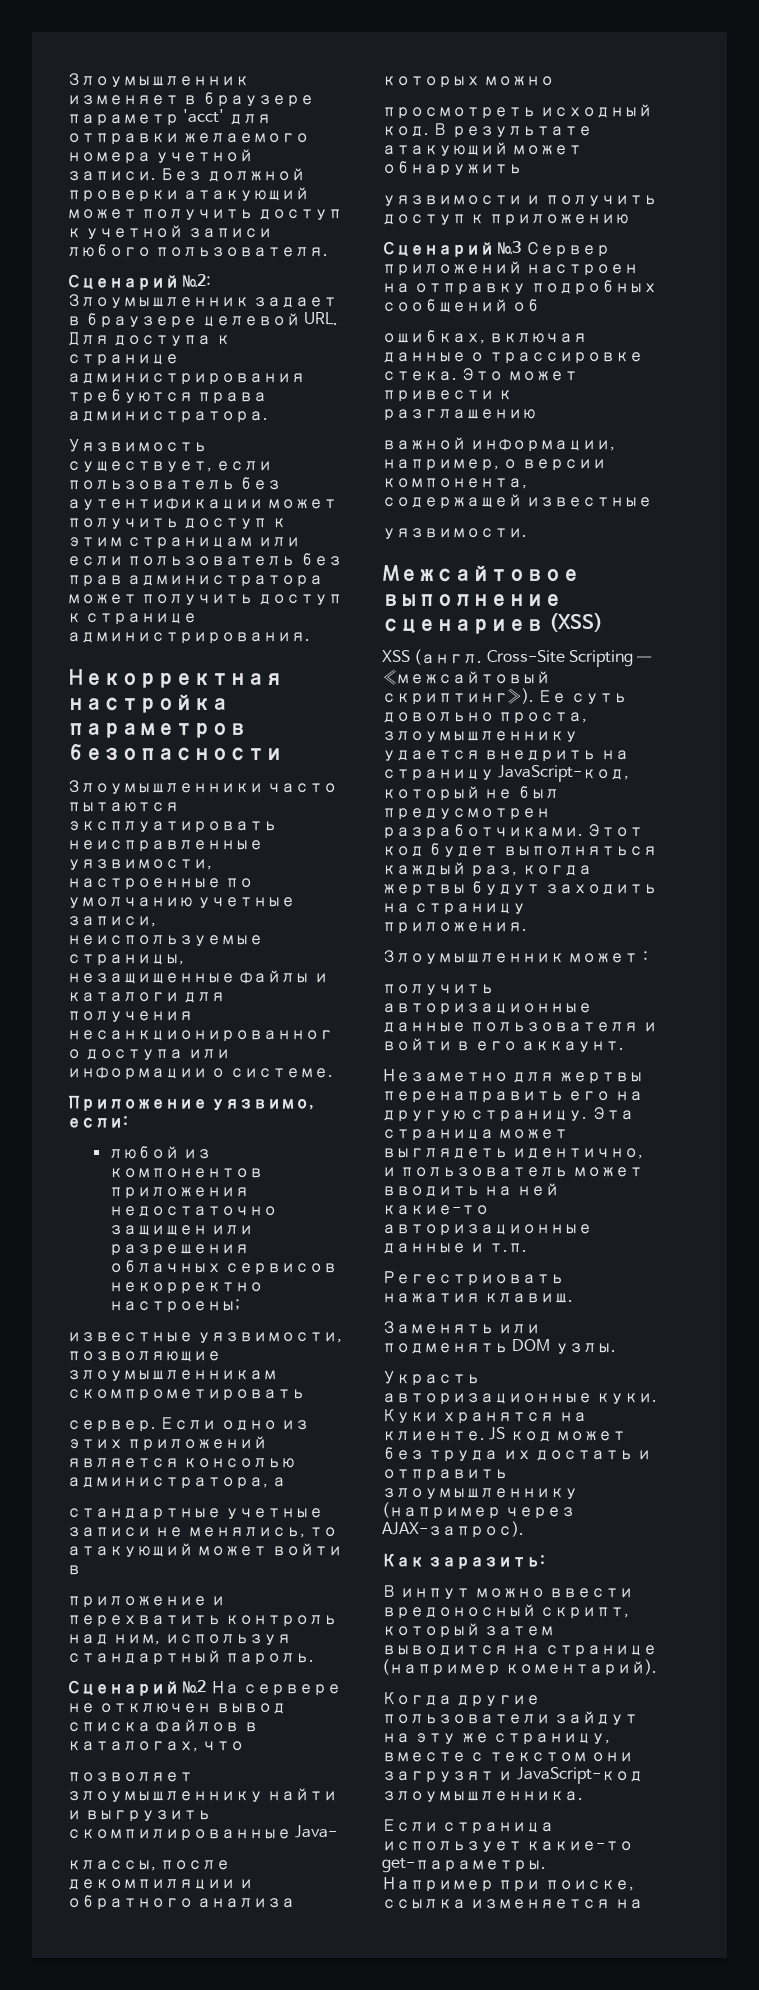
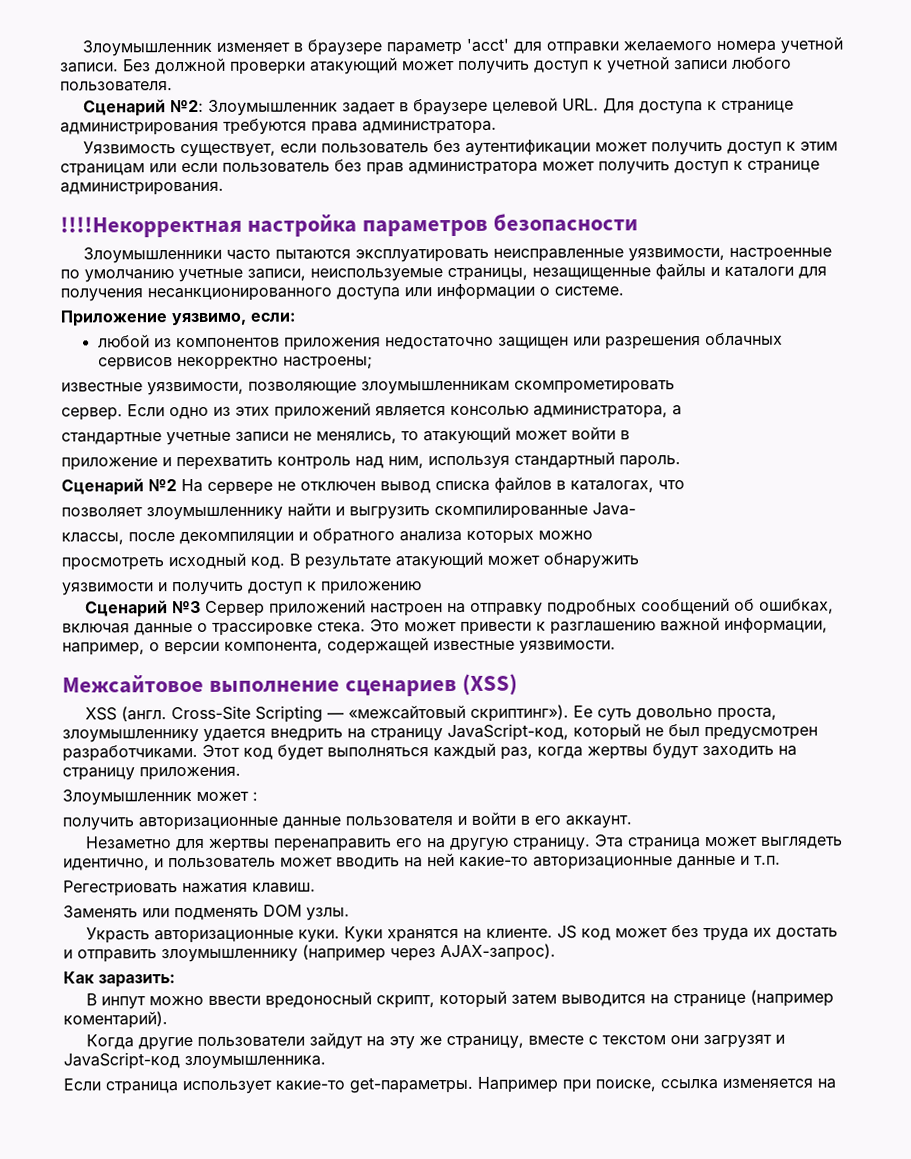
- Некорректная настройка параметров безопасности
+ !!!!Некорректная настройка параметров безопасности
- Сценарий №3 Сервер приложений настроен на отправку подробных сообщений об
- ошибках, включая данные о трассировке стека.
+ Сценарий №3 Сервер приложений настроен на отправку подробных сообщений об ошибках, включая данные о трассировке стека.
- Это может привести к разглашению
- важной информации, например, о версии компонента, содержащей известные
- уязвимости.
+ Это может привести к разглашению важной информации, например, о версии компонента, содержащей известные уязвимости.

